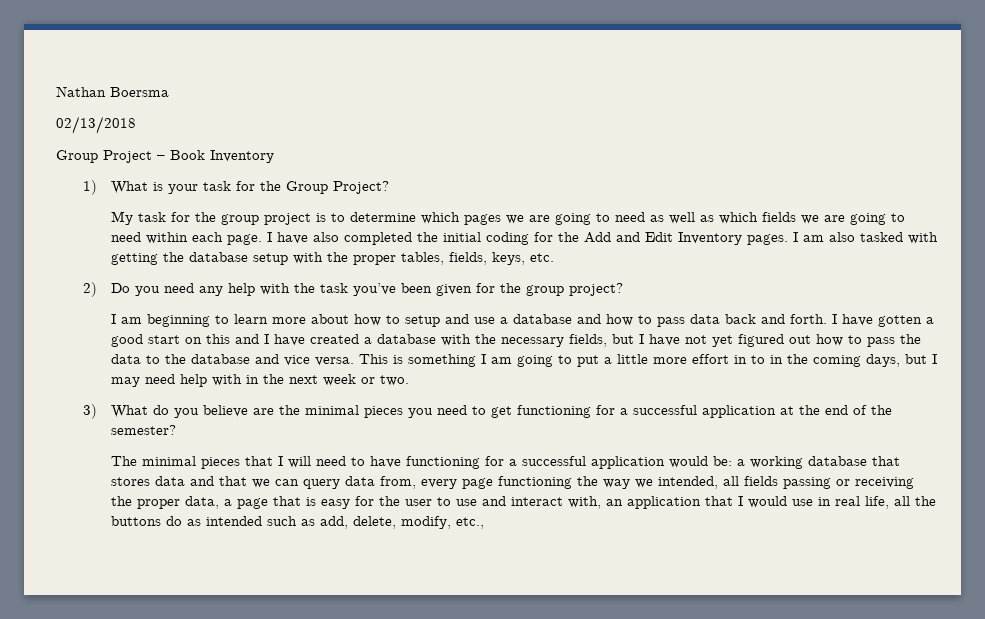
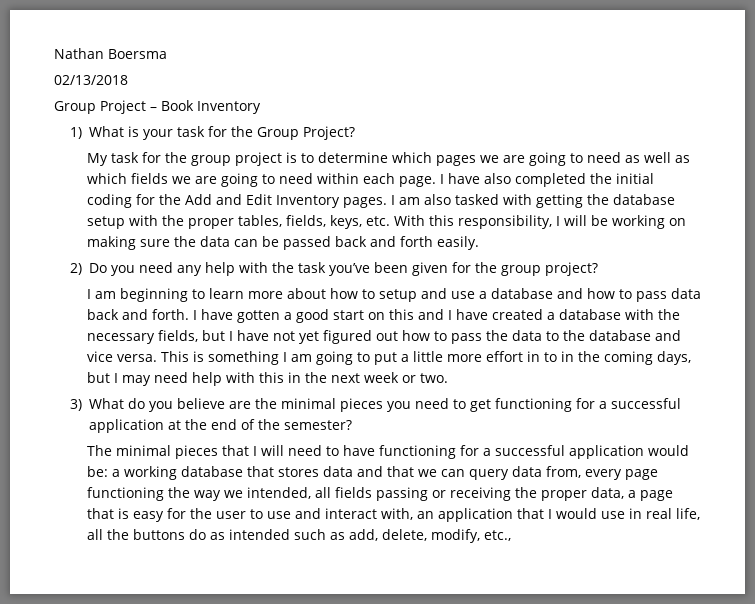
- I am also tasked with getting the database setup with the proper tables, fields, keys, etc.
+ I am also tasked with getting the database setup with the proper tables, fields, keys, etc. With this responsibility, I will be working on making sure the data can be passed back and forth easily.
- This is something I am going to put a little more effort in to in the coming days, but I may need help with in the next week or two.
+ This is something I am going to put a little more effort in to in the coming days, but I may need help with this in the next week or two.

